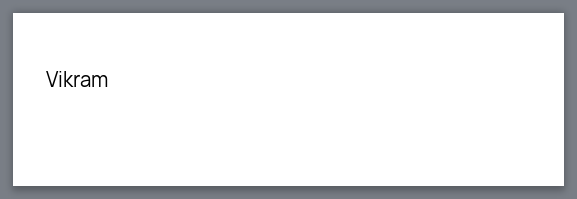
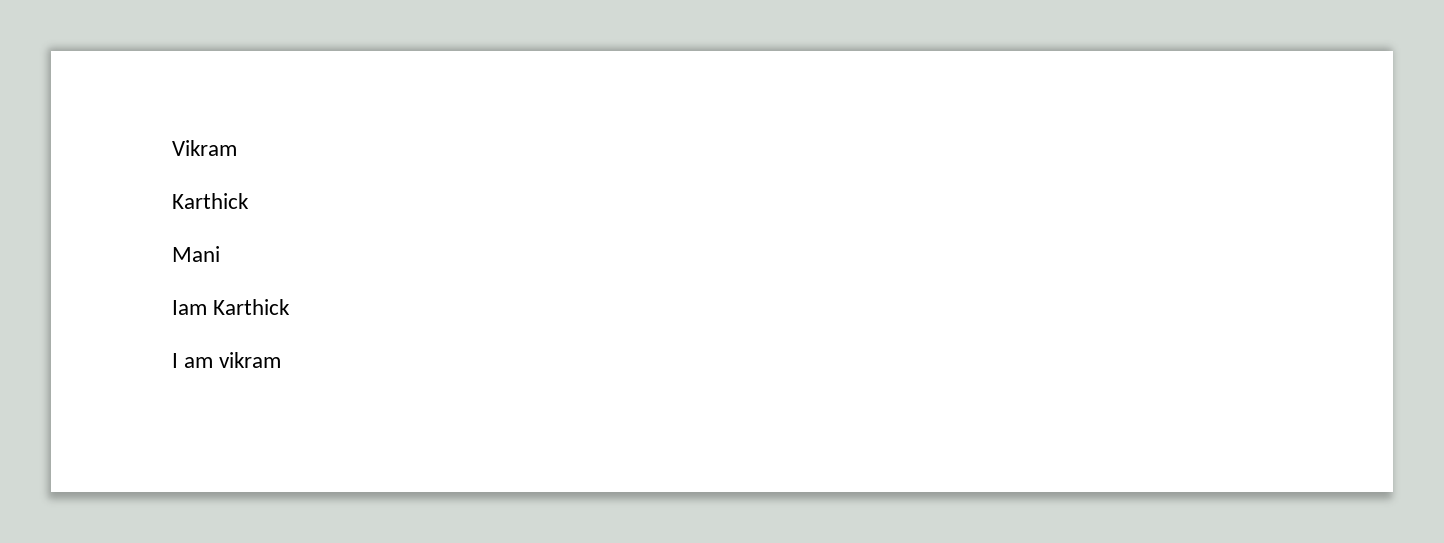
  Vikram
+ Karthick
+ Mani
+ Iam Karthick
+ I am vikram

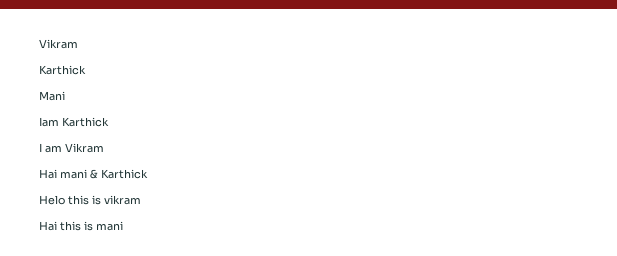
- I am vikram
+ I am Vikram
+ Hai mani & Karthick
+ Helo this is vikram
+ Hai this is mani

